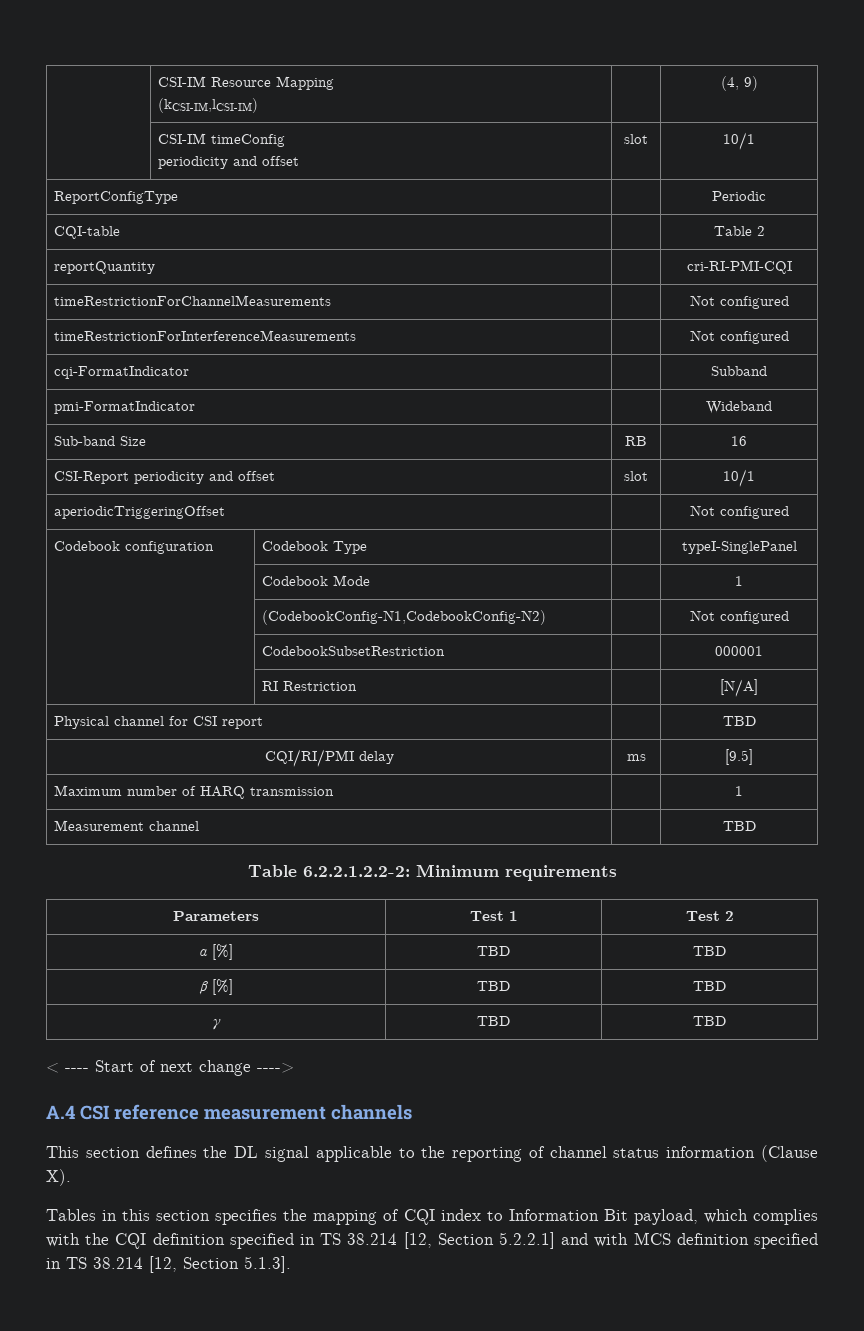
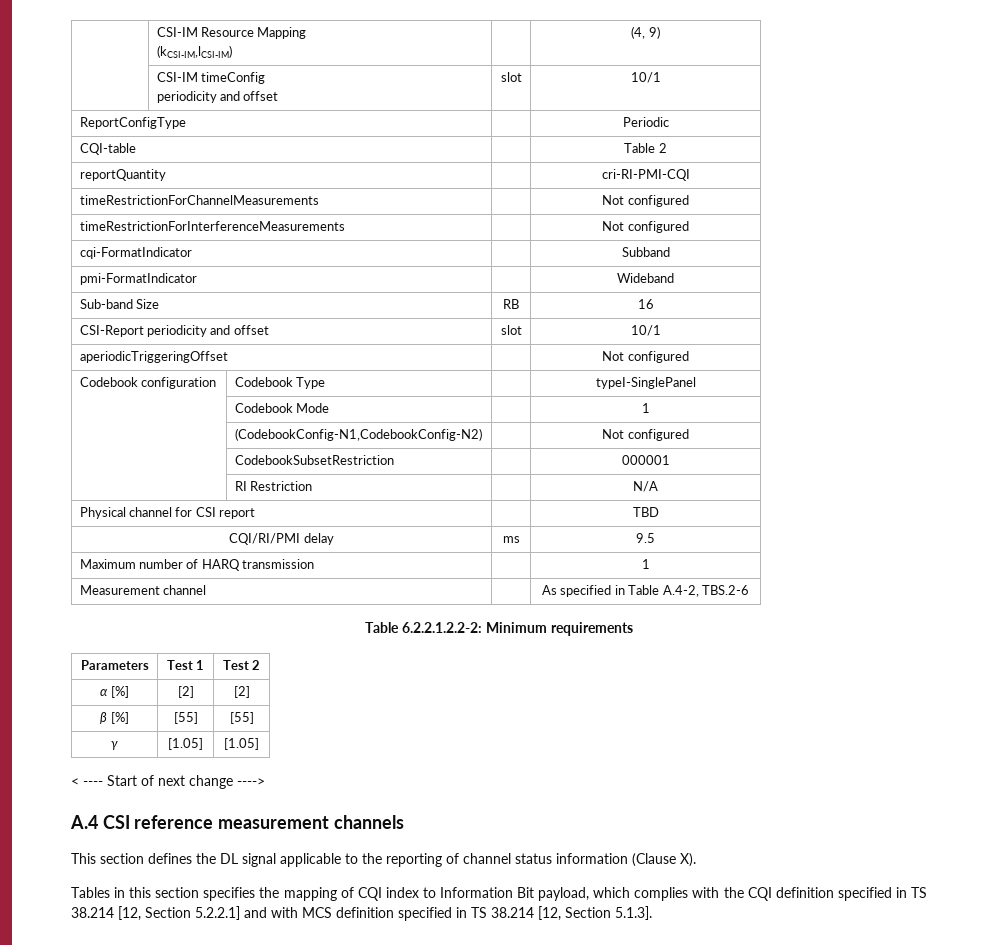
- | RI Restriction | | [N/A]
+ | RI Restriction | | N/A
- CQI/RI/PMI delay | ms | [9.5]
+ CQI/RI/PMI delay | ms | 9.5
- Measurement channel | | TBD
+ Measurement channel | | As specified in Table A.4-2, TBS.2-6
- α [%] | TBD | TBD
+ α [%] | [2] | [2]
- β [%] | TBD | TBD
+ β [%] | [55] | [55]
- γ | TBD | TBD
+ γ | [1.05] | [1.05]

